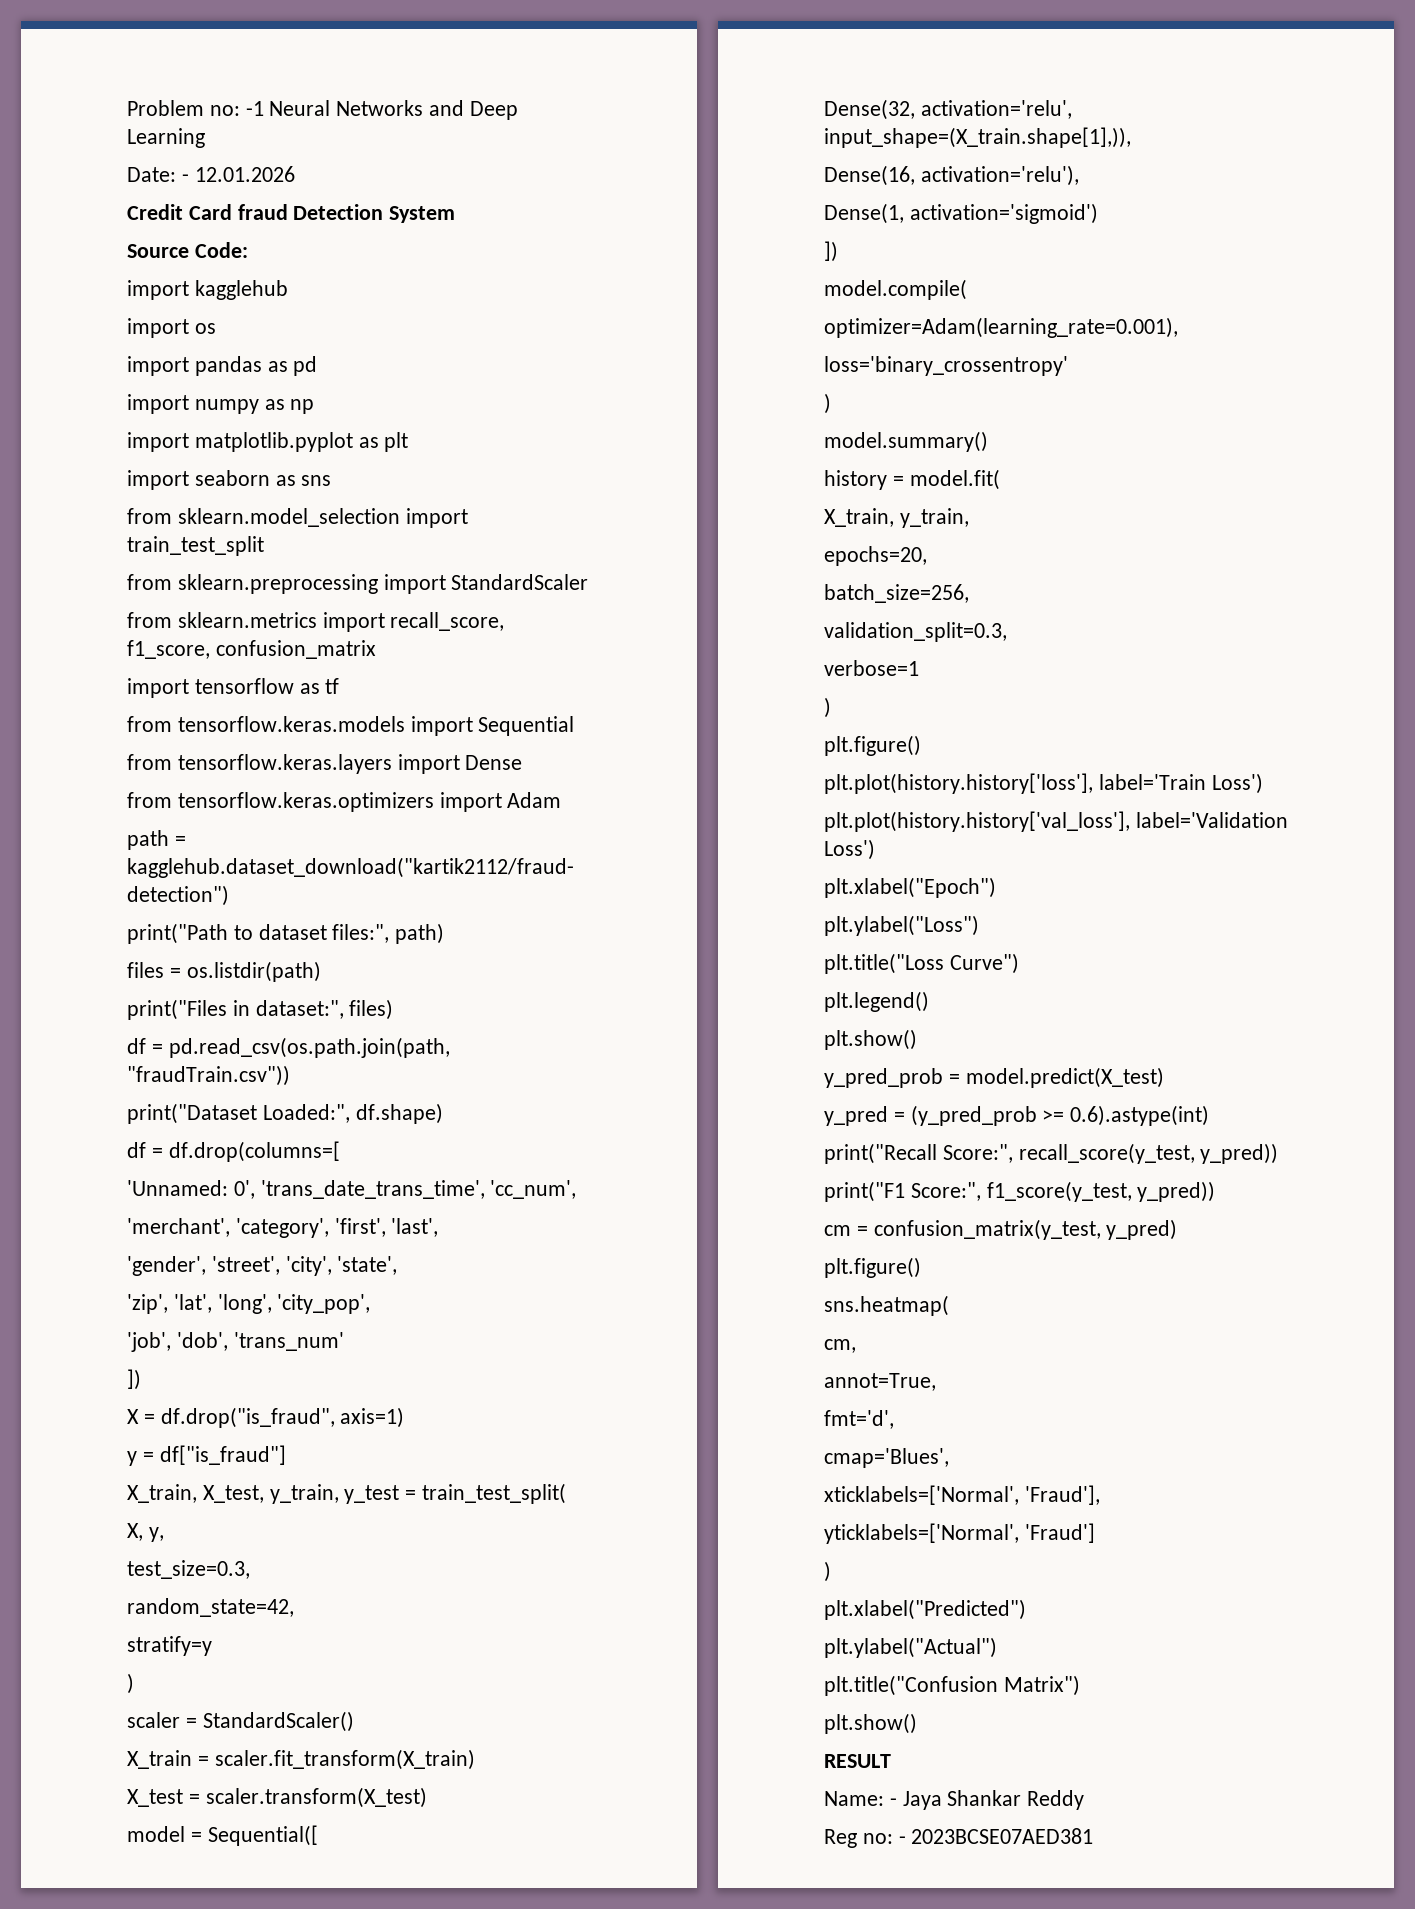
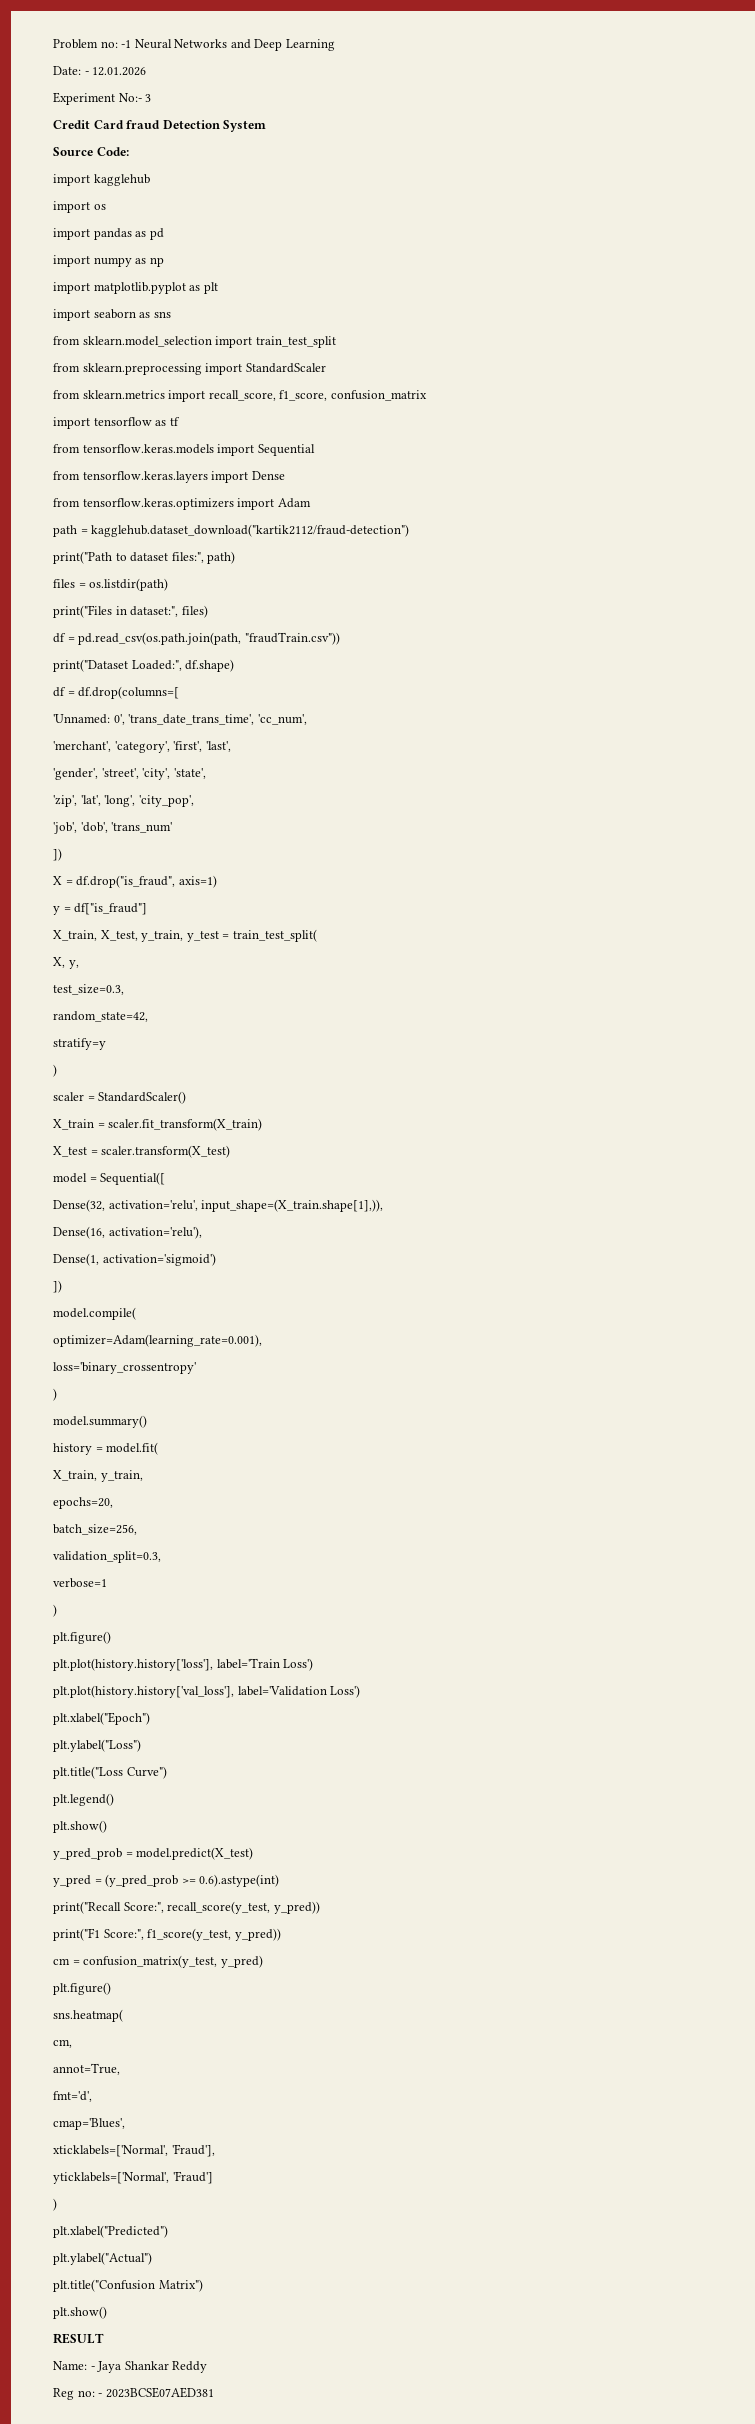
+ Experiment No:- 3

